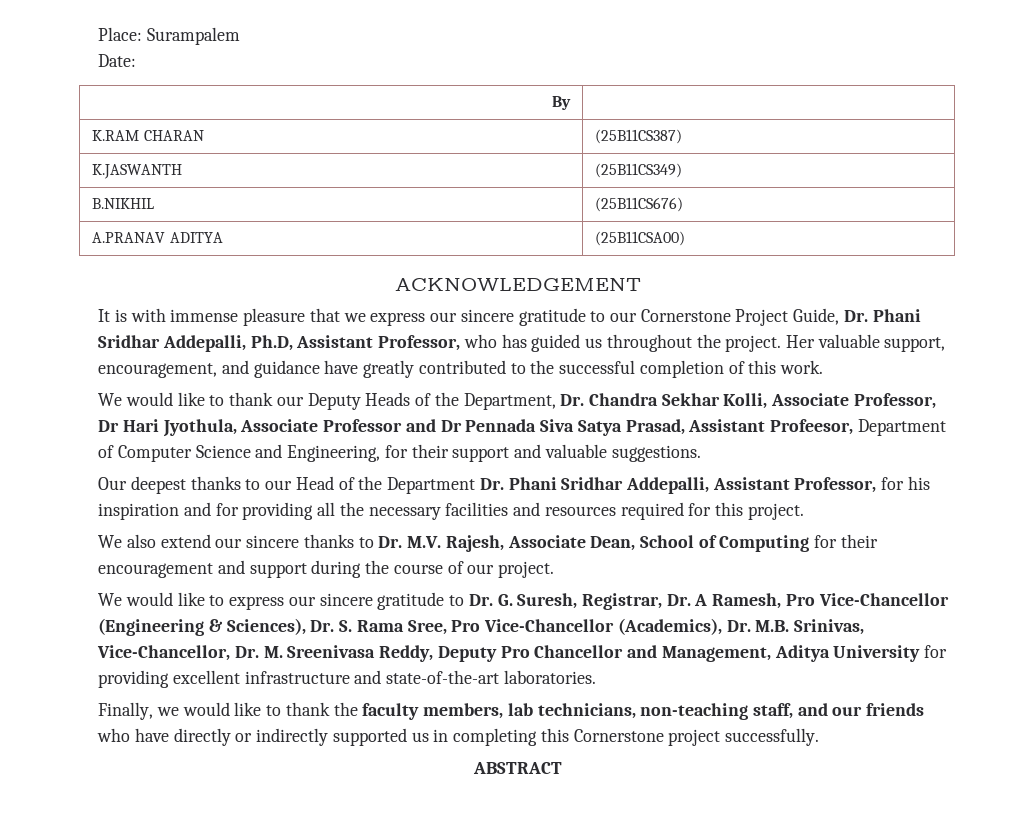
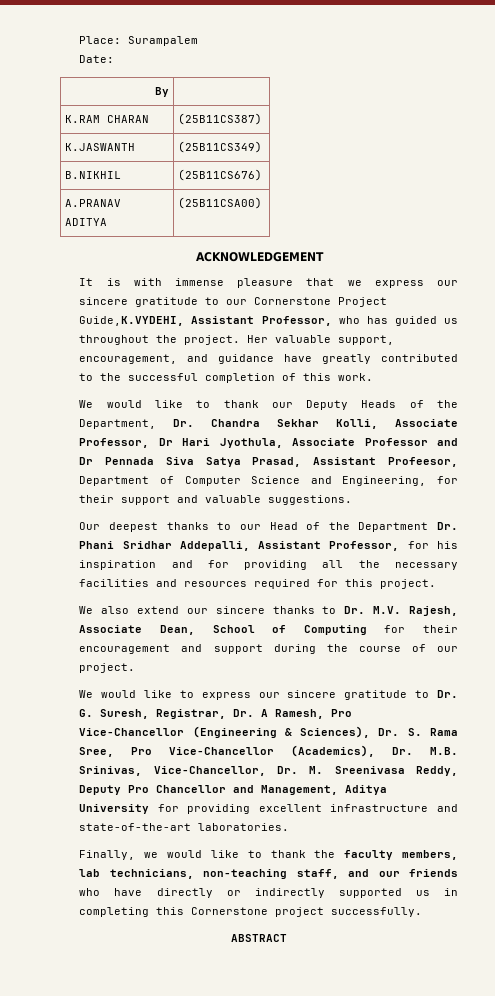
- It is with immense pleasure that we express our sincere gratitude to our Cornerstone Project Guide, Dr. Phani Sridhar Addepalli, Ph.D, Assistant Professor, who has guided us throughout the project.
+ It is with immense pleasure that we express our sincere gratitude to our Cornerstone Project Guide,K.VYDEHI, Assistant Professor, who has guided us throughout the project.

